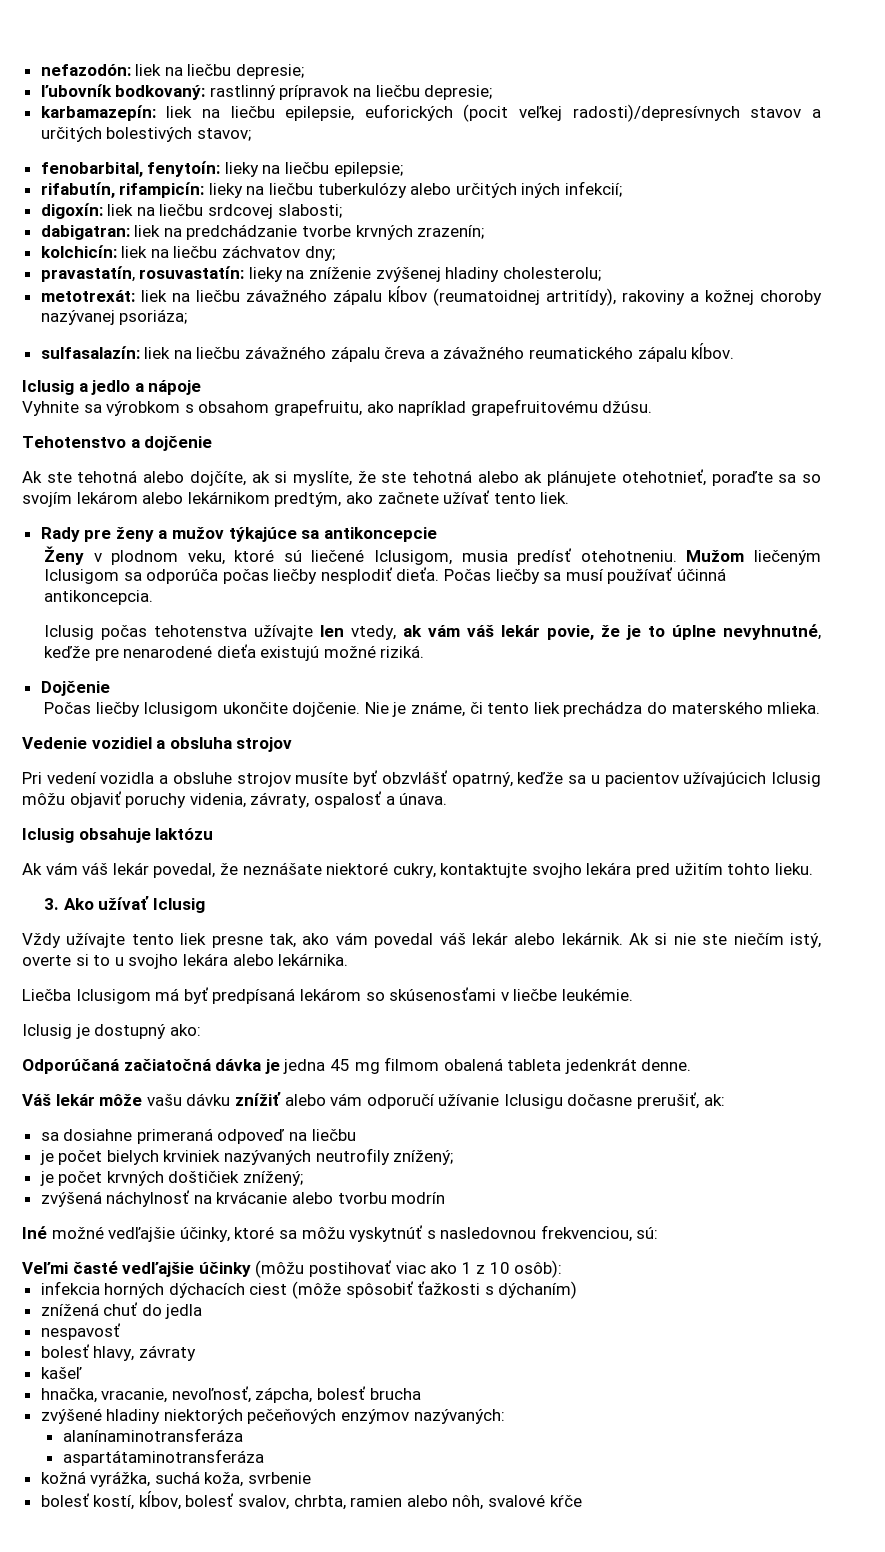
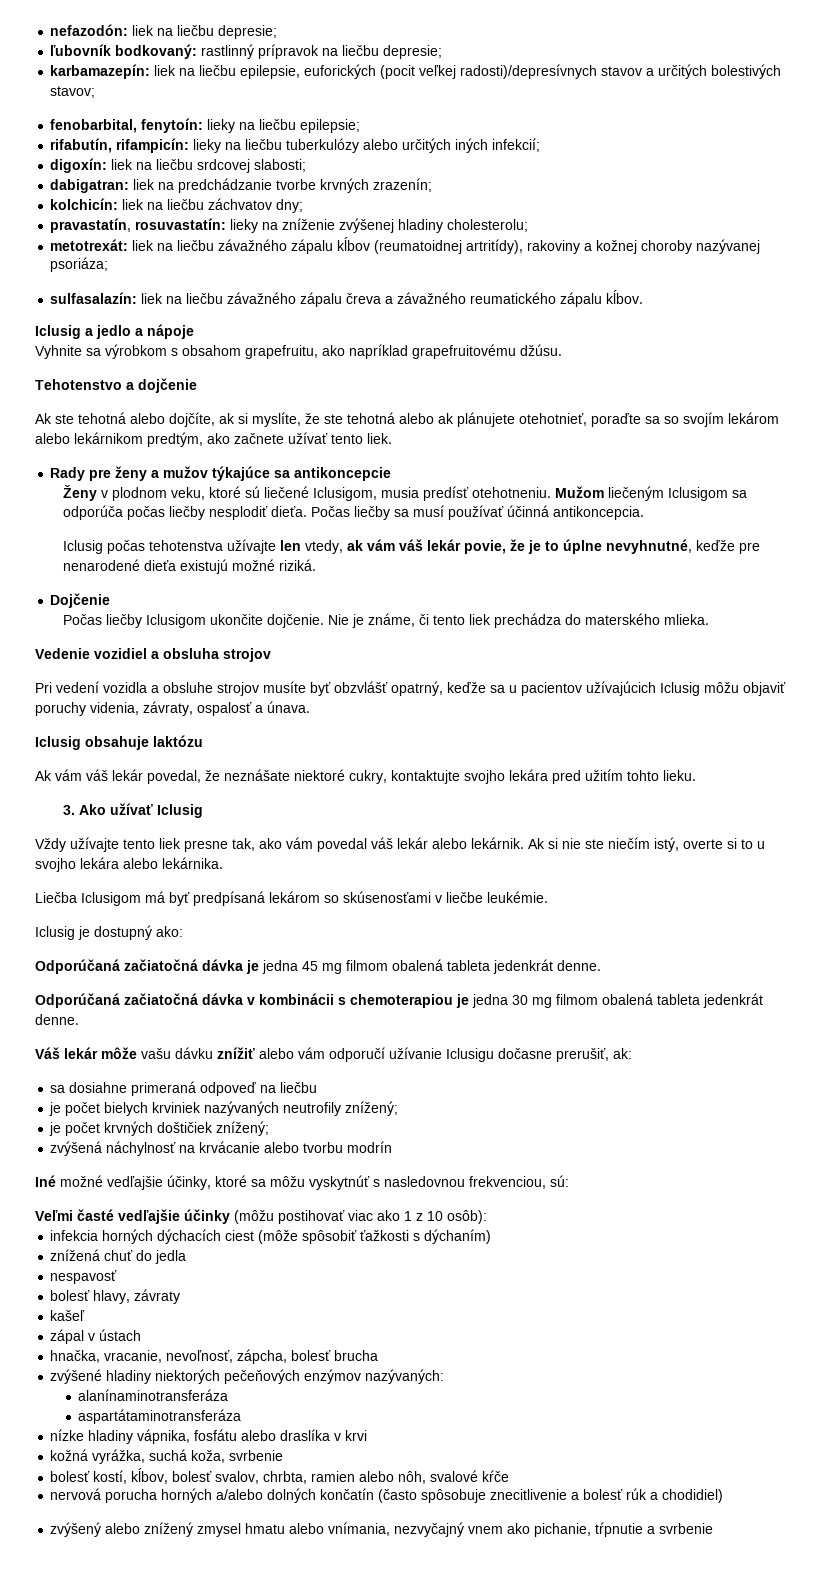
+ Odporúčaná začiatočná dávka v kombinácii s chemoterapiou je jedna 30 mg filmom obalená tableta jedenkrát denne.
+ zápal v ústach
+ nízke hladiny vápnika, fosfátu alebo draslíka v krvi
+ nervová porucha horných a/alebo dolných končatín (často spôsobuje znecitlivenie a bolesť rúk a chodidiel)
+ zvýšený alebo znížený zmysel hmatu alebo vnímania, nezvyčajný vnem ako pichanie, tŕpnutie a svrbenie

